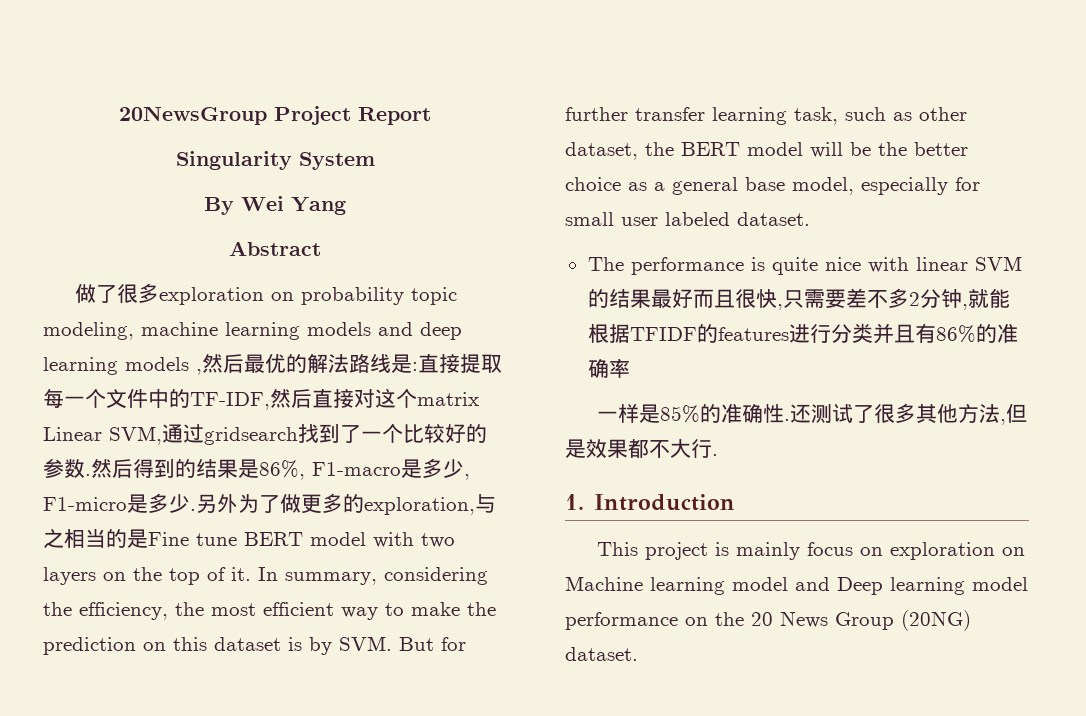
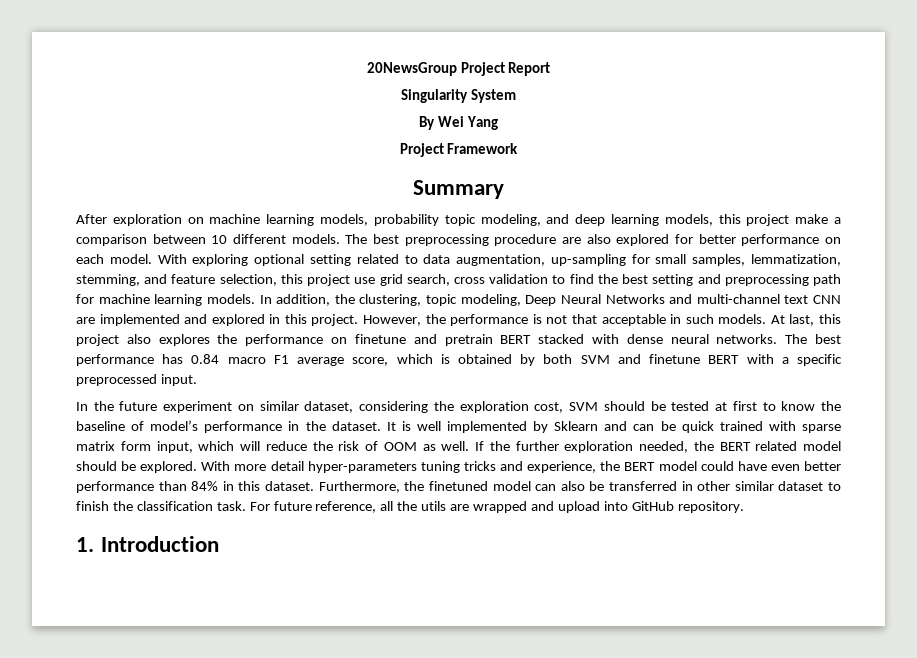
- Abstract
- 做了很多exploration on probability topic modeling, machine learning models and deep learning models ,然后最优的解法路线是:直接提取每一个文件中的TF-IDF,然后直接对这个matrix Linear SVM,通过gridsearch找到了一个比较好的参数.然后得到的结果是86%, F1-macro是多少, F1-micro是多少.另外为了做更多的exploration,与之相当的是Fine tune BERT model with two layers on the top of it. In summary, considering the efficiency, the most efficient way to make the prediction on this dataset is by SVM. But for further transfer learning task, such as other dataset, the BERT model will be the better choice as a general base model, especially for small user labeled dataset.
- The performance is quite nice with linear SVM的结果最好而且很快,只需要差不多2分钟,就能根据TFIDF的features进行分类并且有86%的准确率
- 一样是85%的准确性.还测试了很多其他方法,但是效果都不大行.
+ Project Framework
+ Summary
+ After exploration on machine learning models, probability topic modeling, and deep learning models, this project make a comparison between 10 different models. The best preprocessing procedure are also explored for better performance on each model. With exploring optional setting related to data augmentation, up-sampling for small samples, lemmatization, stemming, and feature selection, this project use grid search, cross validation to find the best setting and preprocessing path for machine learning models. In addition, the clustering, topic modeling, Deep Neural Networks and multi-channel text CNN are implemented and explored in this project. However, the performance is not that acceptable in such models. At last, this project also explores the performance on finetune and pretrain BERT stacked with dense neural networks. The best performance has 0.84 macro F1 average score, which is obtained by both SVM and finetune BERT with a specific preprocessed input.
+ In the future experiment on similar dataset, considering the exploration cost, SVM should be tested at first to know the baseline of model’s performance in the dataset. It is well implemented by Sklearn and can be quick trained with sparse matrix form input, which will reduce the risk of OOM as well. If the further exploration needed, the BERT related model should be explored. With more detail hyper-parameters tuning tricks and experience, the BERT model could have even better performance than 84% in this dataset. Furthermore, the finetuned model can also be transferred in other similar dataset to finish the classification task. For future reference, all the utils are wrapped and upload into GitHub repository.
  1. Introduction
- This project is mainly focus on exploration on Machine learning model and Deep learning model performance on the 20 News Group (20NG) dataset.

